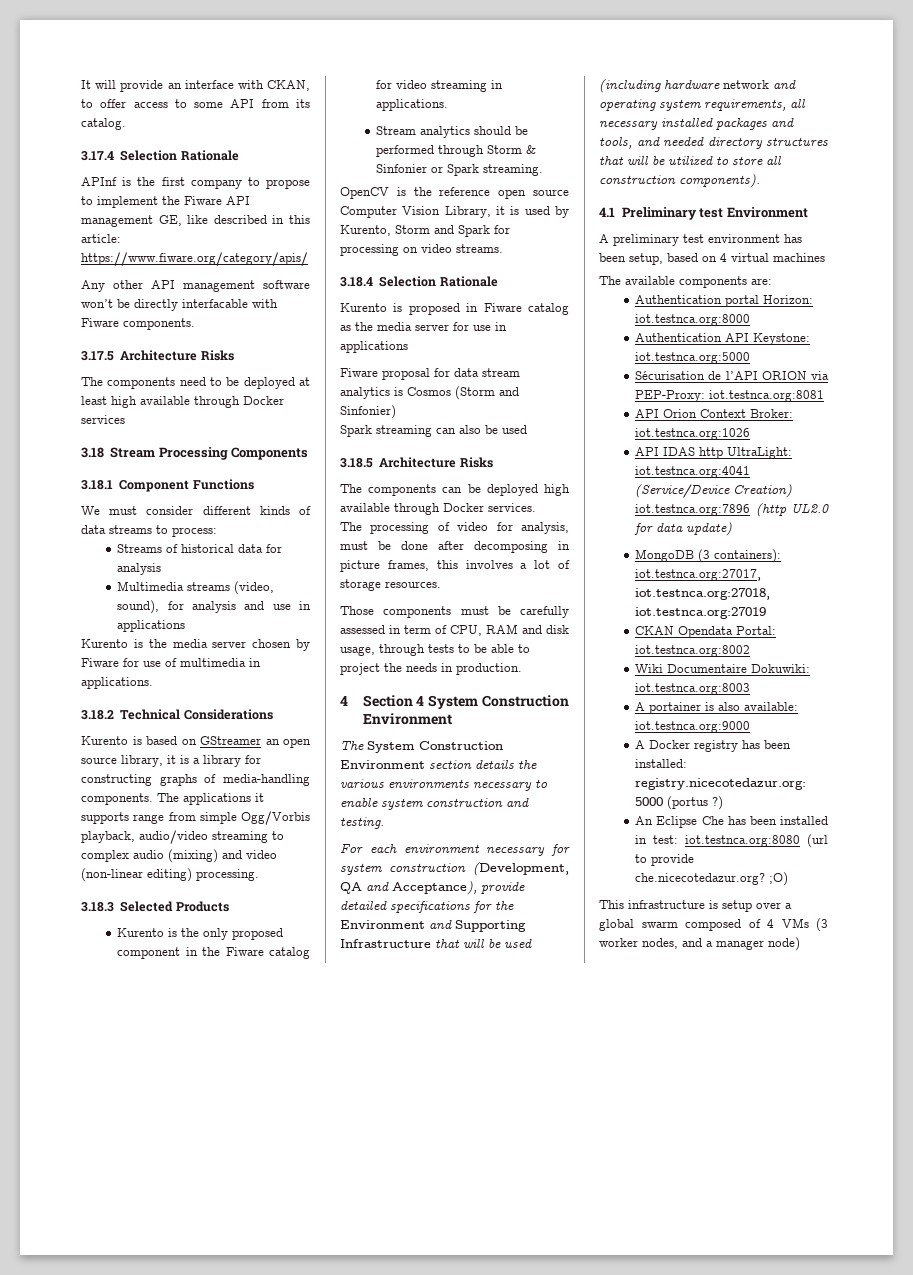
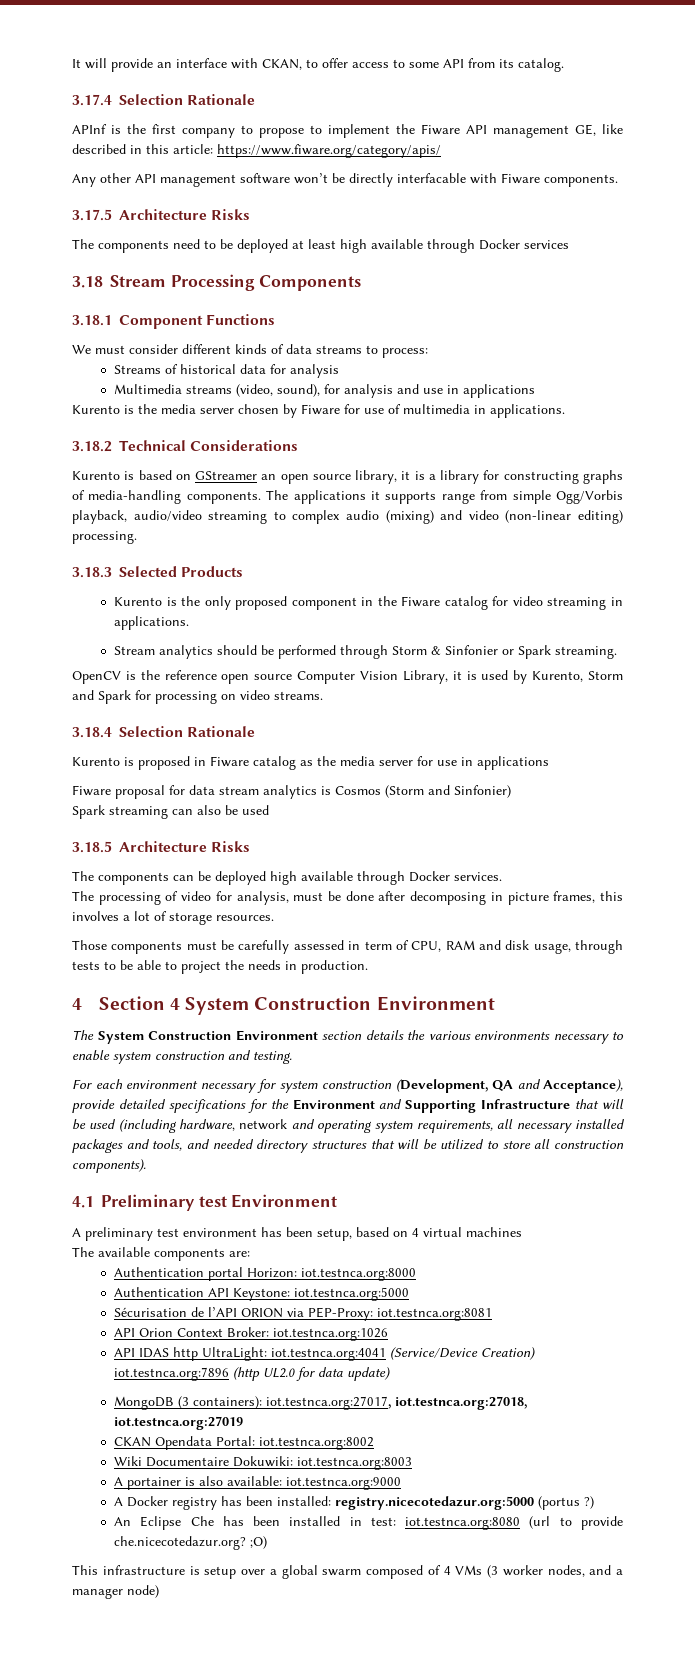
- For each environment necessary for system construction (Development, QA and Acceptance), provide detailed specifications for the Environment and Supporting Infrastructure that will be used (including hardware network and operating system requirements, all necessary installed packages and tools, and needed directory structures that will be utilized to store all construction components).
+ For each environment necessary for system construction (Development, QA and Acceptance), provide detailed specifications for the Environment and Supporting Infrastructure that will be used (including hardware, network and operating system requirements, all necessary installed packages and tools, and needed directory structures that will be utilized to store all construction components).

